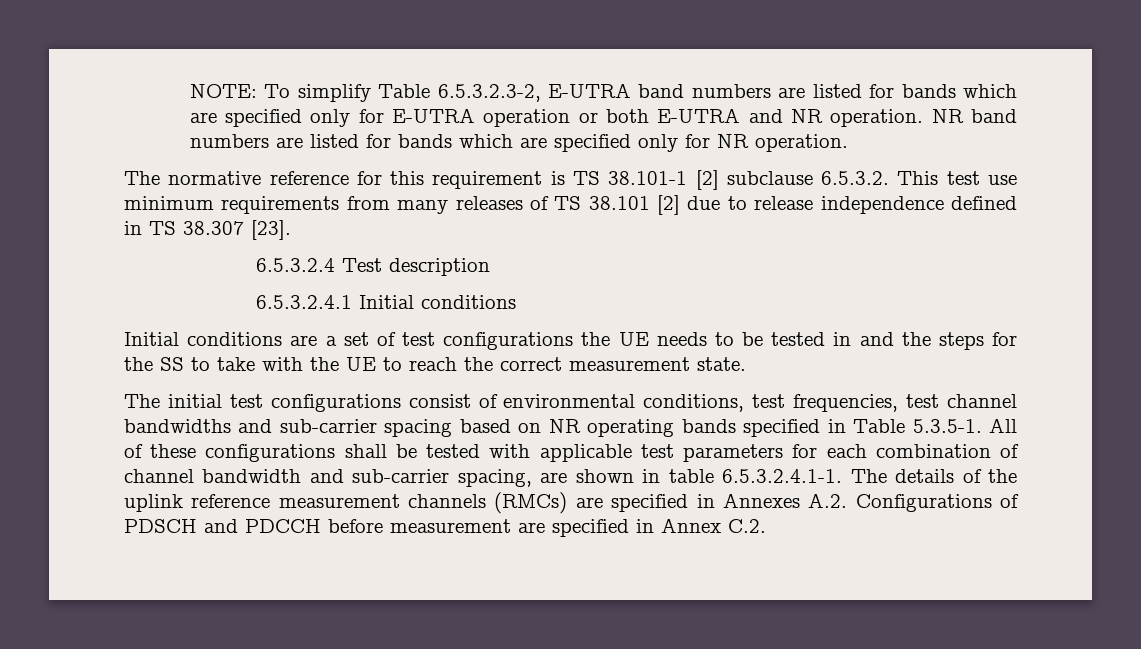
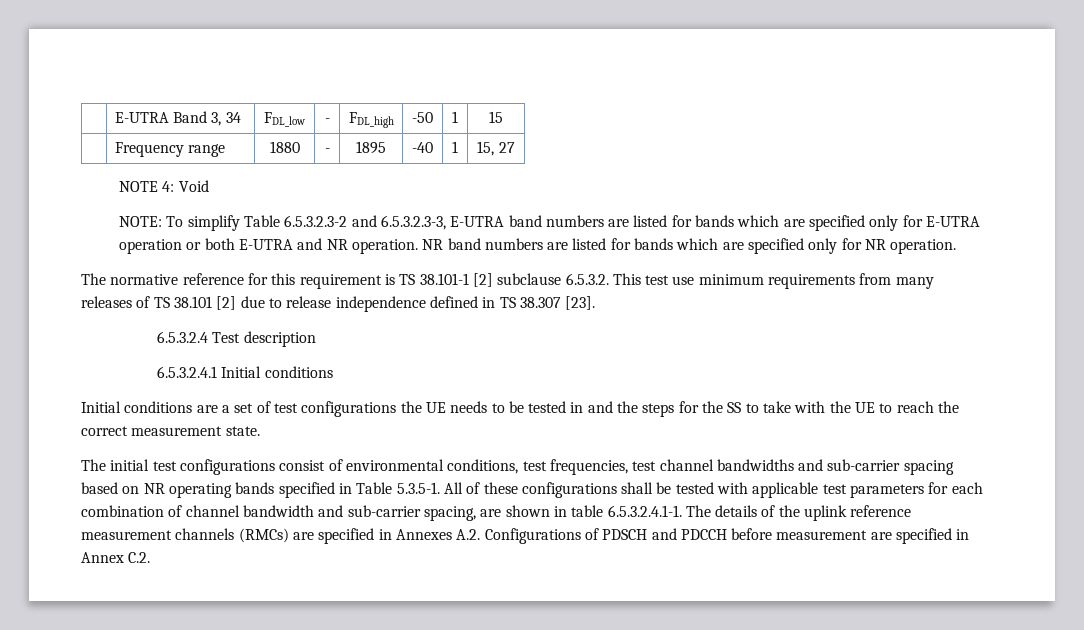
+ | E-UTRA Band 3, 34 | FDL_low | - | FDL_high | -50 | 1 | 15
+ | Frequency range | 1880 | - | 1895 | -40 | 1 | 15, 27
+ NOTE 4: Void
- NOTE: To simplify Table 6.5.3.2.3-2, E-UTRA band numbers are listed for bands which are specified only for E-UTRA operation or both E-UTRA and NR operation.
+ NOTE: To simplify Table 6.5.3.2.3-2 and 6.5.3.2.3-3, E-UTRA band numbers are listed for bands which are specified only for E-UTRA operation or both E-UTRA and NR operation.

